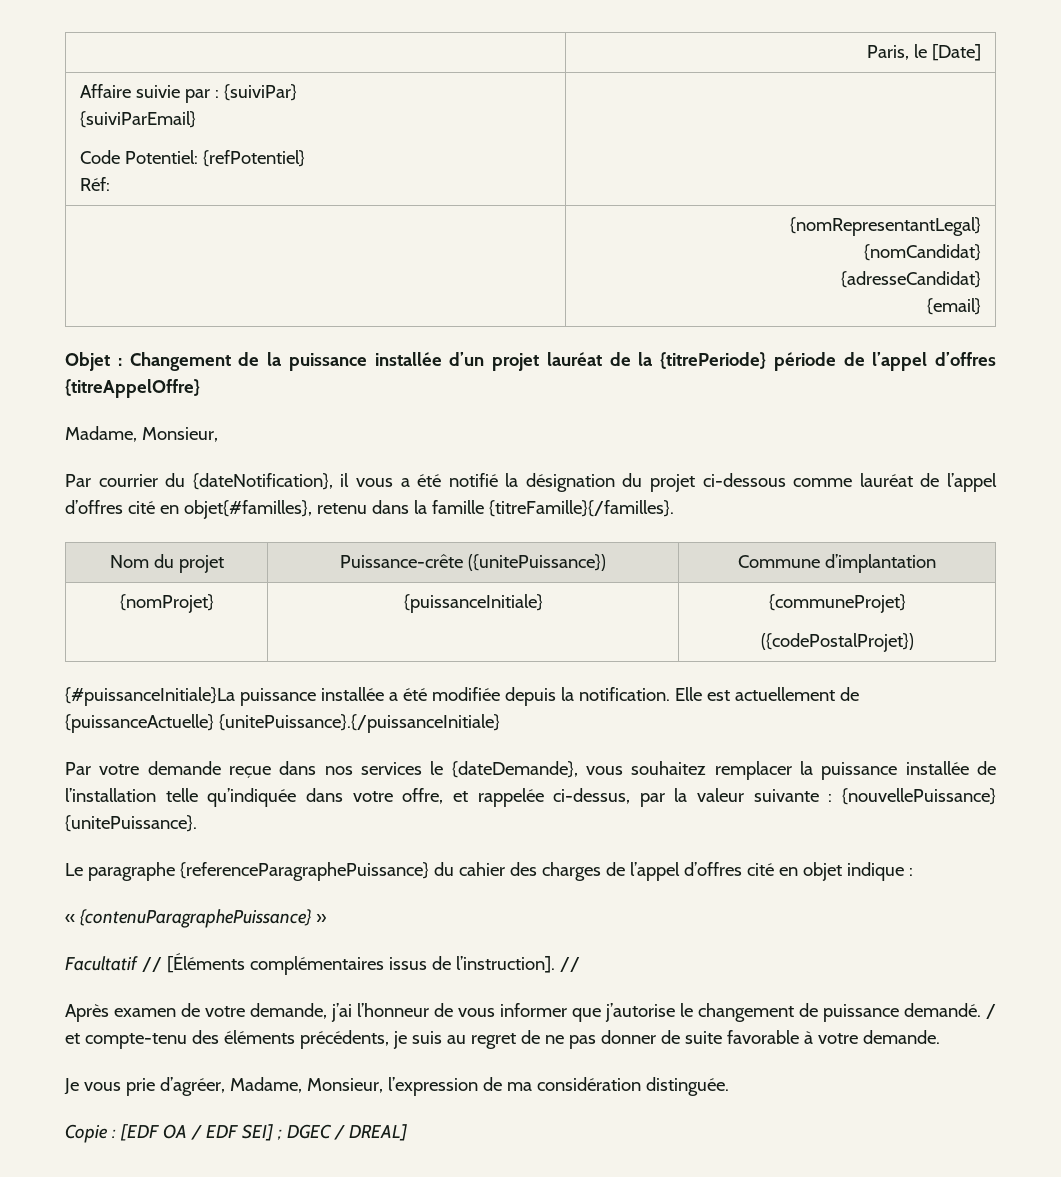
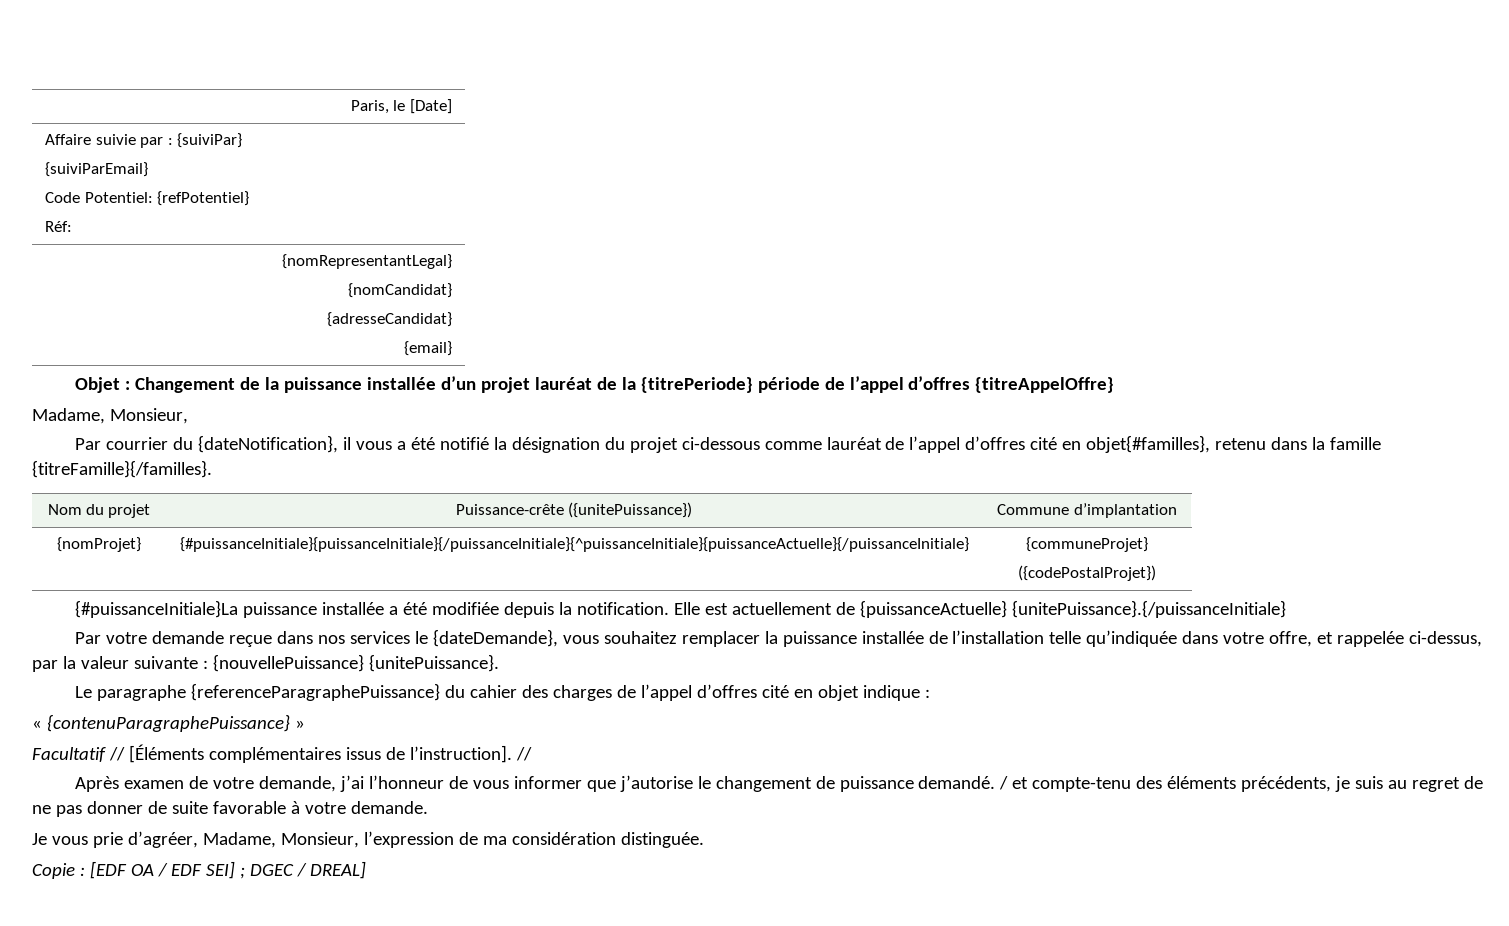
- {nomProjet} | {puissanceInitiale} | {communeProjet}
+ {nomProjet} | {#puissanceInitiale}{puissanceInitiale}{/puissanceInitiale}{^puissanceInitiale}{puissanceActuelle}{/puissanceInitiale} | {communeProjet}

